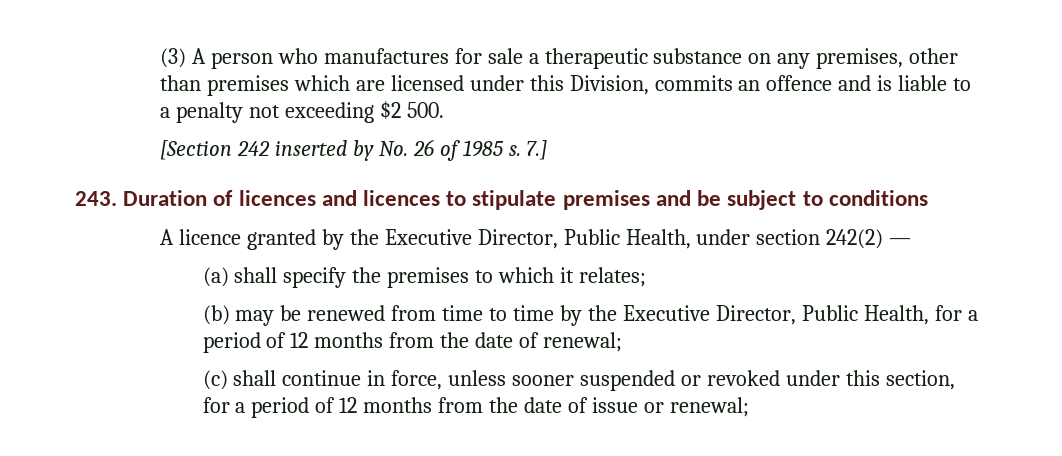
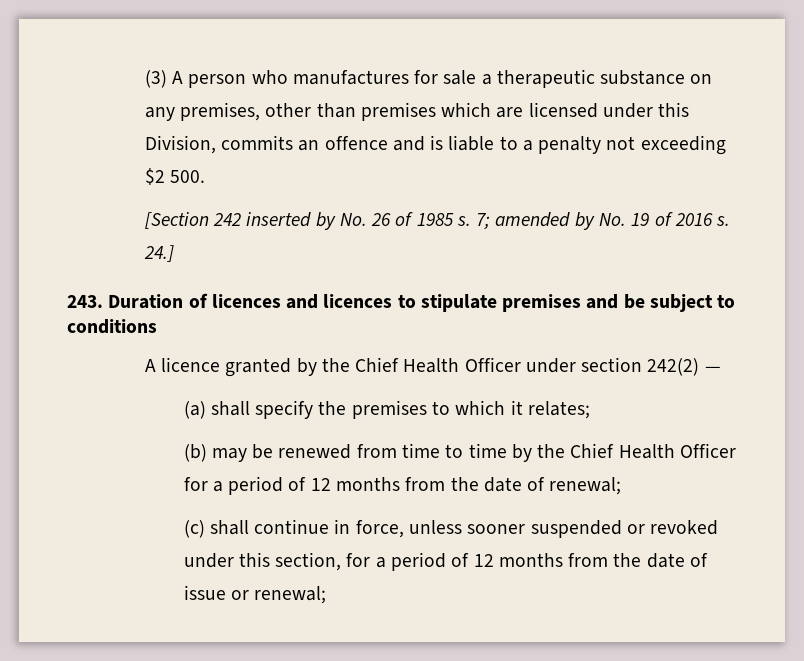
- 7.]
+ 7; amended by No. 19 of 2016 s. 24.]
- A licence granted by the Executive Director, Public Health, under section 242(2) —
+ A licence granted by the Chief Health Officer under section 242(2) —
- (b) may be renewed from time to time by the Executive Director, Public Health, for a period of 12 months from the date of renewal;
+ (b) may be renewed from time to time by the Chief Health Officer for a period of 12 months from the date of renewal;

